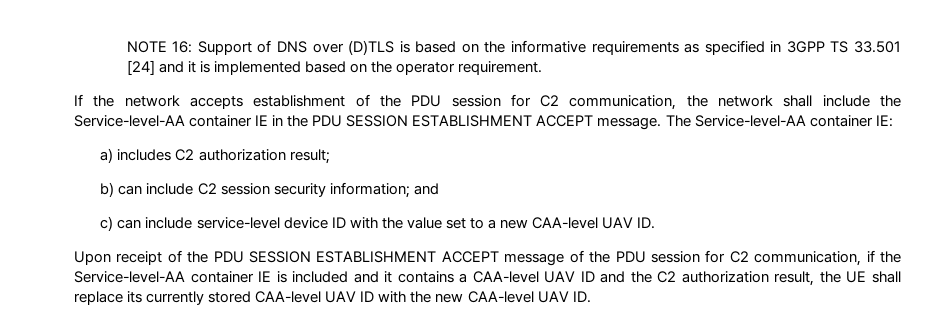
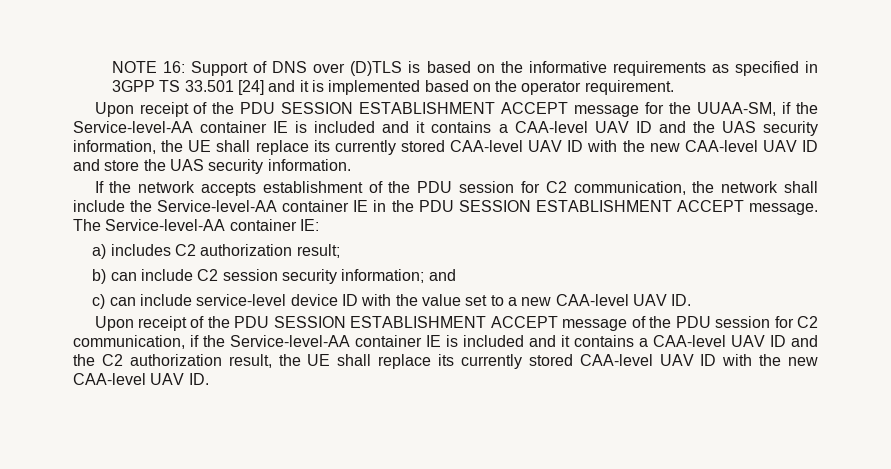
+ Upon receipt of the PDU SESSION ESTABLISHMENT ACCEPT message for the UUAA-SM, if the Service-level-AA container IE is included and it contains a CAA-level UAV ID and the UAS security information, the UE shall replace its currently stored CAA-level UAV ID with the new CAA-level UAV ID and store the UAS security information.

